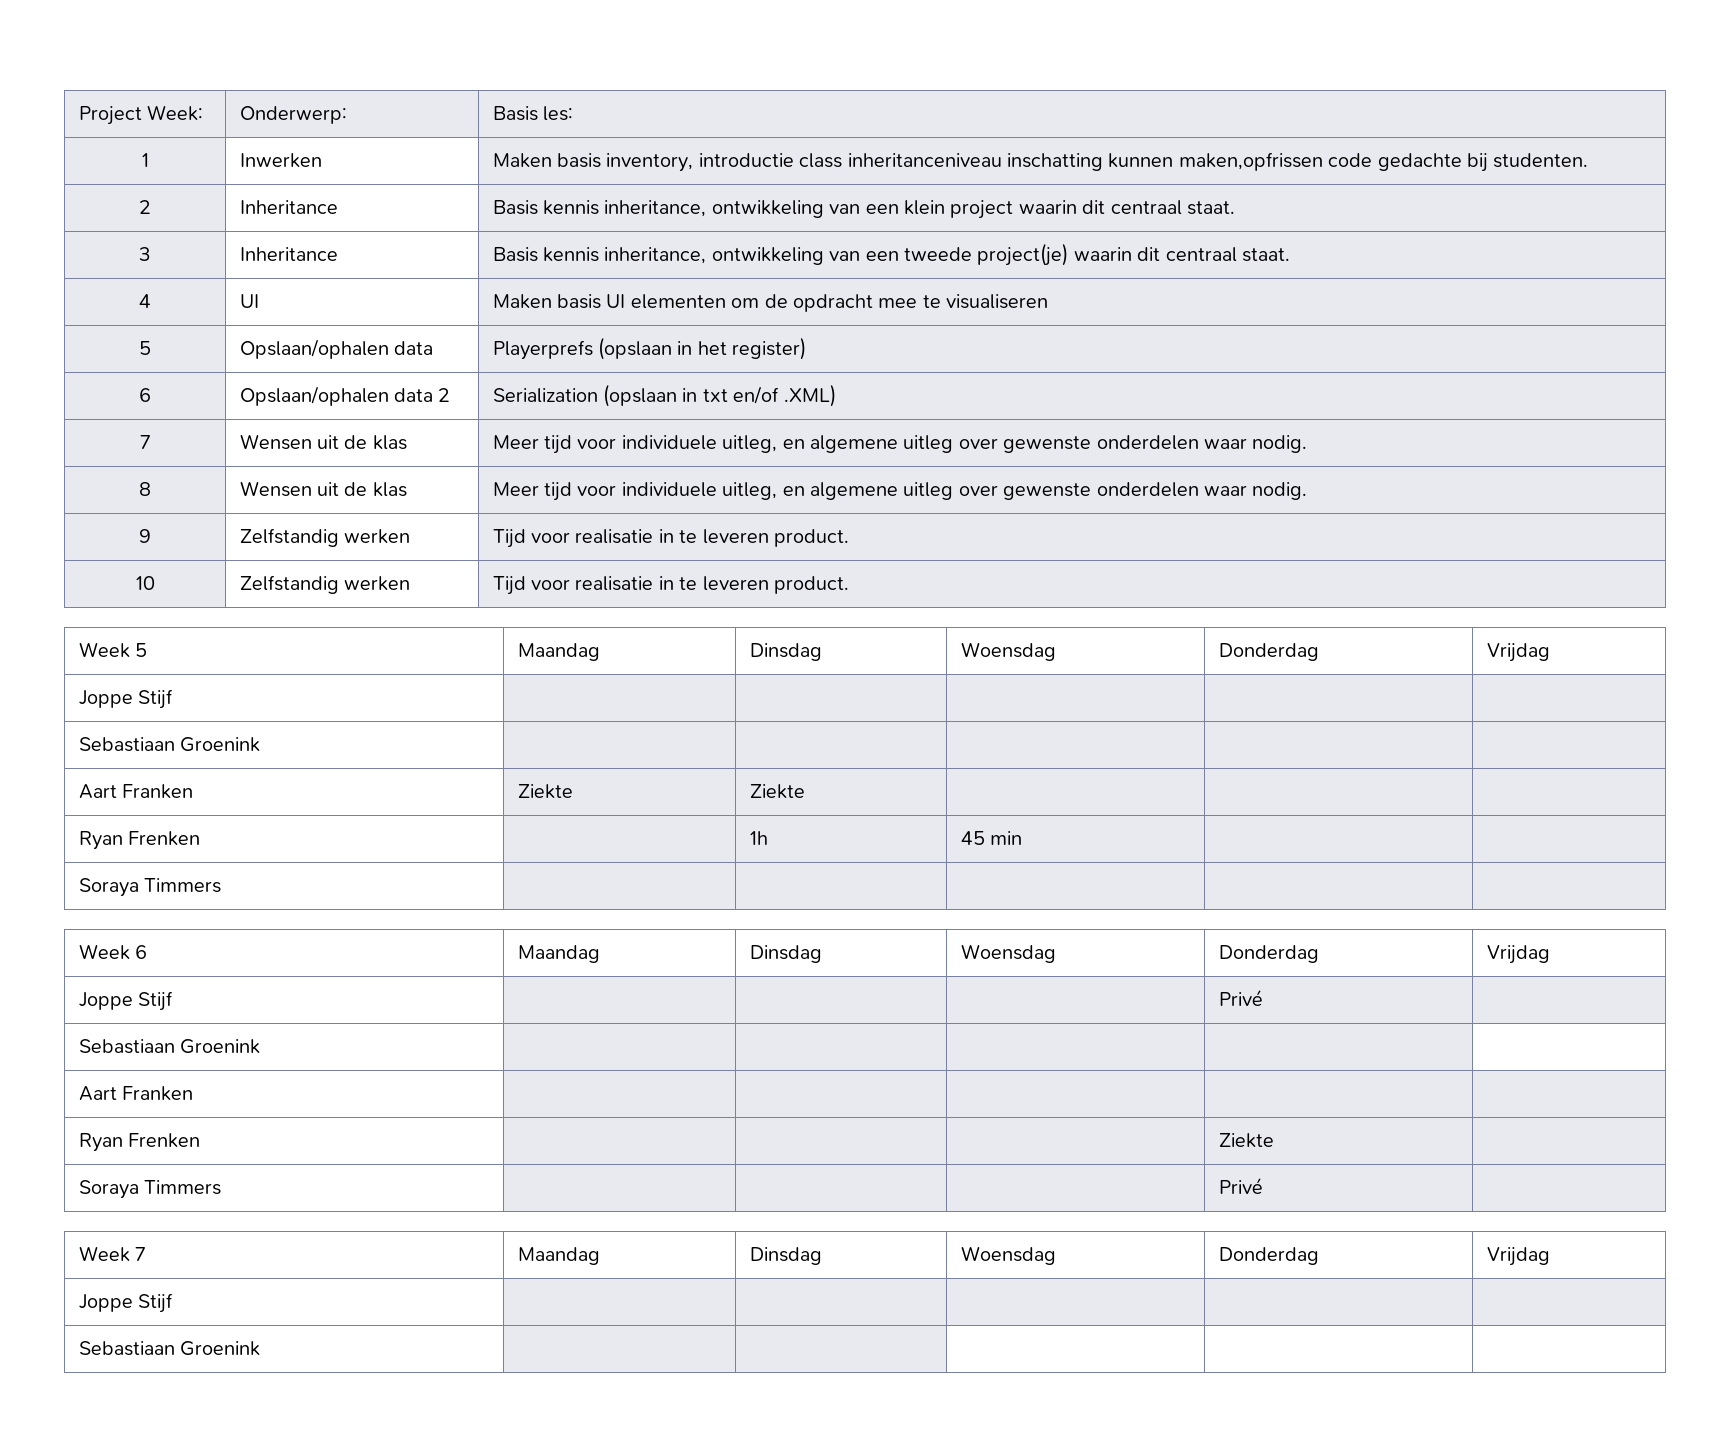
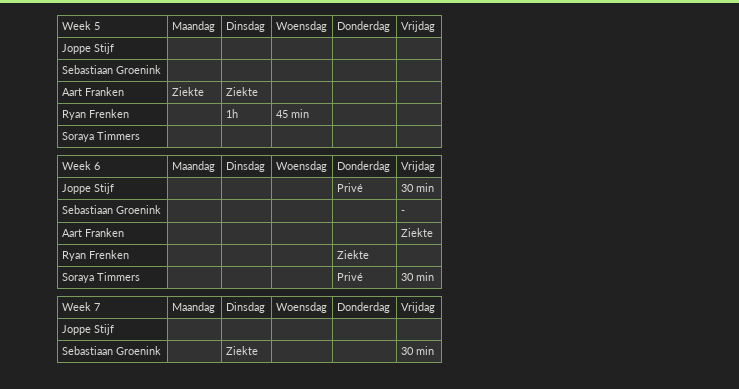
- Project Week: | Onderwerp: | Basis les:
- 1 | Inwerken | Maken basis inventory, introductie class inheritanceniveau inschatting kunnen maken,opfrissen code gedachte bij studenten.
- 2 | Inheritance | Basis kennis inheritance, ontwikkeling van een klein project waarin dit centraal staat.
- 3 | Inheritance | Basis kennis inheritance, ontwikkeling van een tweede project(je) waarin dit centraal staat.
- 4 | UI | Maken basis UI elementen om de opdracht mee te visualiseren
- 5 | Opslaan/ophalen data | Playerprefs (opslaan in het register)
- 6 | Opslaan/ophalen data 2 | Serialization (opslaan in txt en/of .XML)
- 7 | Wensen uit de klas | Meer tijd voor individuele uitleg, en algemene uitleg over gewenste onderdelen waar nodig.
- 8 | Wensen uit de klas | Meer tijd voor individuele uitleg, en algemene uitleg over gewenste onderdelen waar nodig.
- 9 | Zelfstandig werken | Tijd voor realisatie in te leveren product.
- 10 | Zelfstandig werken | Tijd voor realisatie in te leveren product.
- Joppe Stijf | | | | Privé |
- Sebastiaan Groenink | | | | |
+ Joppe Stijf | | | | Privé | 30 min
+ Sebastiaan Groenink | | | | | -
- Aart Franken | | | | |
+ Aart Franken | | | | | Ziekte
- Soraya Timmers | | | | Privé |
+ Soraya Timmers | | | | Privé | 30 min
  Week 7 | Maandag | Dinsdag | Woensdag | Donderdag | Vrijdag
  Joppe Stijf | | | | |
- Sebastiaan Groenink | | | | |
+ Sebastiaan Groenink | | Ziekte | | | 30 min

